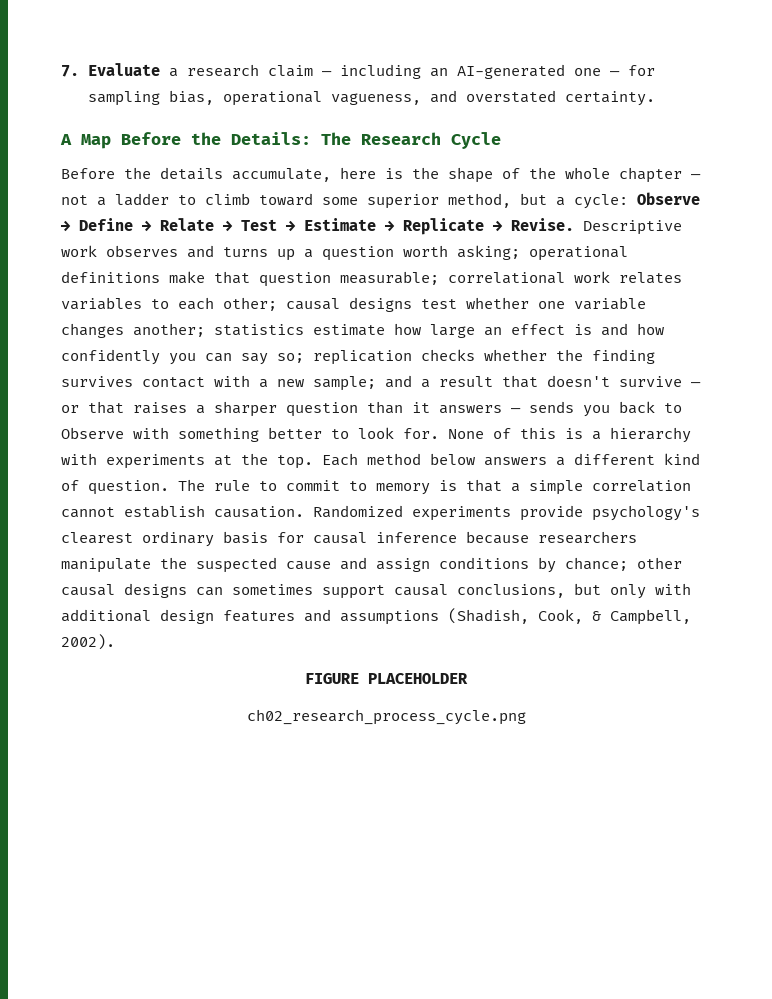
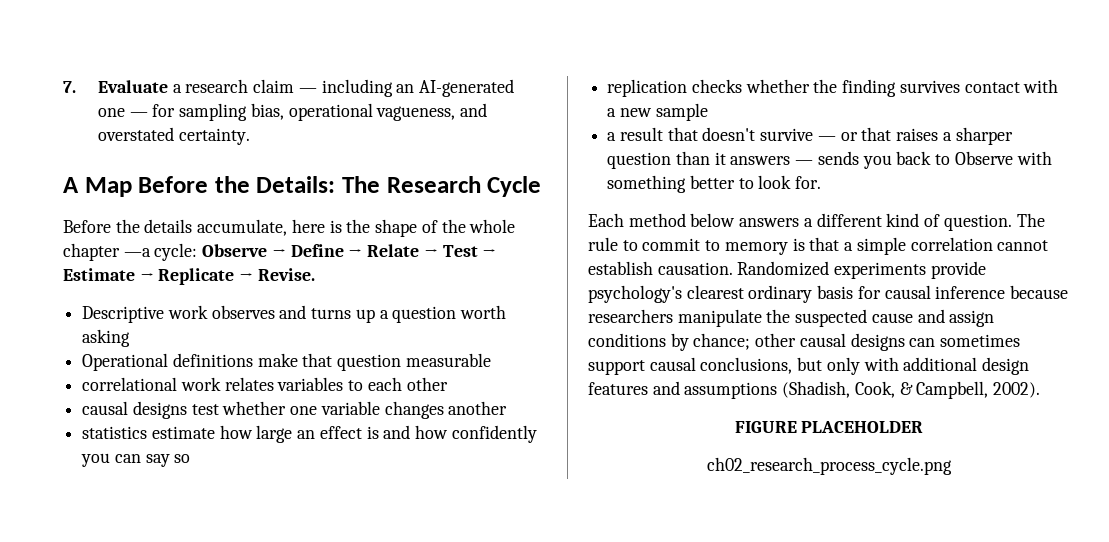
- Before the details accumulate, here is the shape of the whole chapter — not a ladder to climb toward some superior method, but a cycle:
+ Before the details accumulate, here is the shape of the whole chapter —a cycle:
- Observe → Define → Relate → Test → Estimate → Replicate → Revise. Descriptive work observes and turns up a question worth asking; operational definitions make that question measurable; correlational work relates variables to each other; causal designs test whether one variable changes another; statistics estimate how large an effect is and how confidently you can say so; replication checks whether the finding survives contact with a new sample; and a result that doesn't survive — or that raises a sharper question than it answers — sends you back to Observe with something better to look for. None of this is a hierarchy with experiments at the top. Each method below answers a different kind of question.
+ Observe → Define → Relate → Test → Estimate → Replicate → Revise.
+ Descriptive work observes and turns up a question worth asking
+ Operational definitions make that question measurable
+ correlational work relates variables to each other
+ causal designs test whether one variable changes another
+ statistics estimate how large an effect is and how confidently you can say so
+ replication checks whether the finding survives contact with a new sample
+ a result that doesn't survive — or that raises a sharper question than it answers — sends you back to Observe with something better to look for.
+ Each method below answers a different kind of question.

